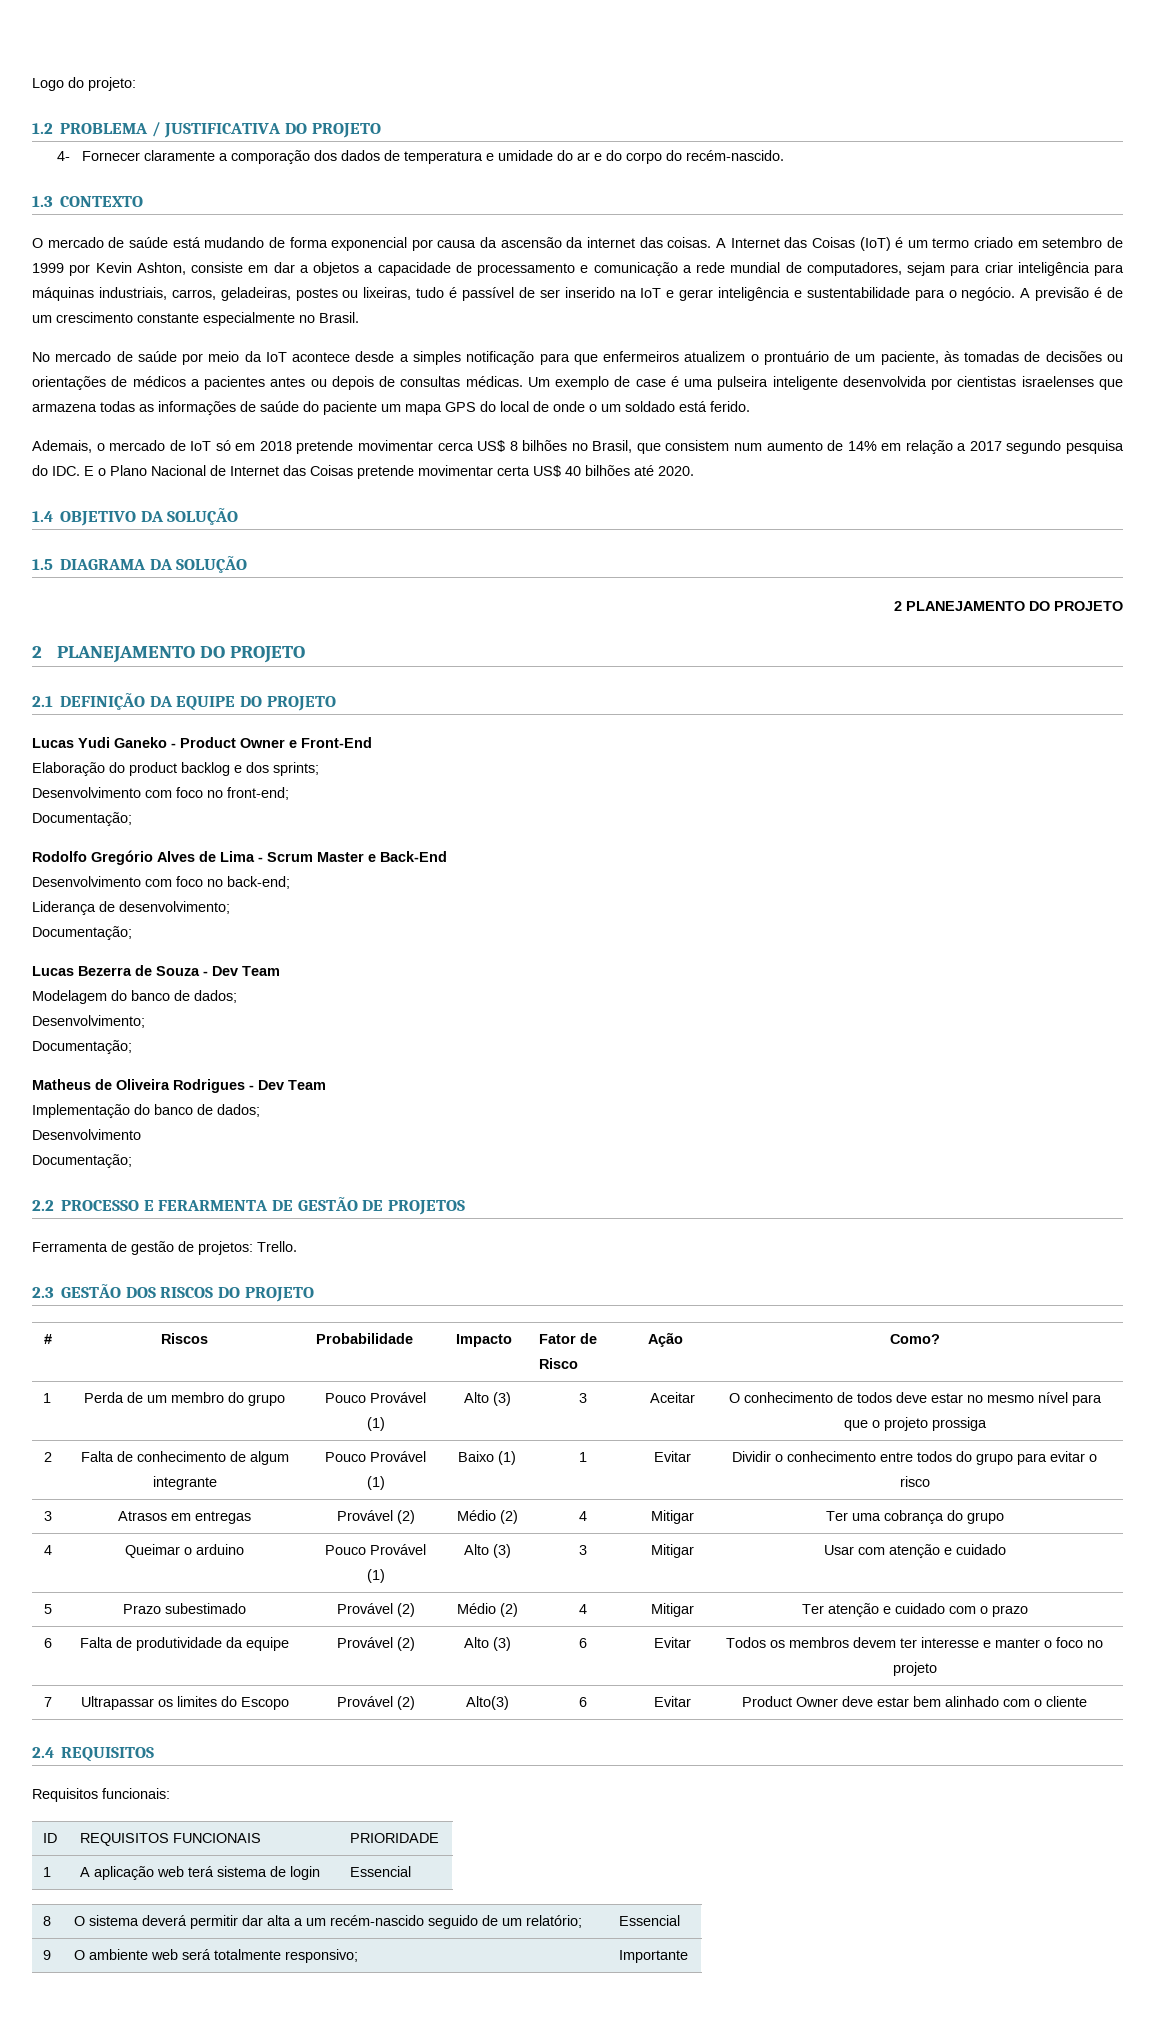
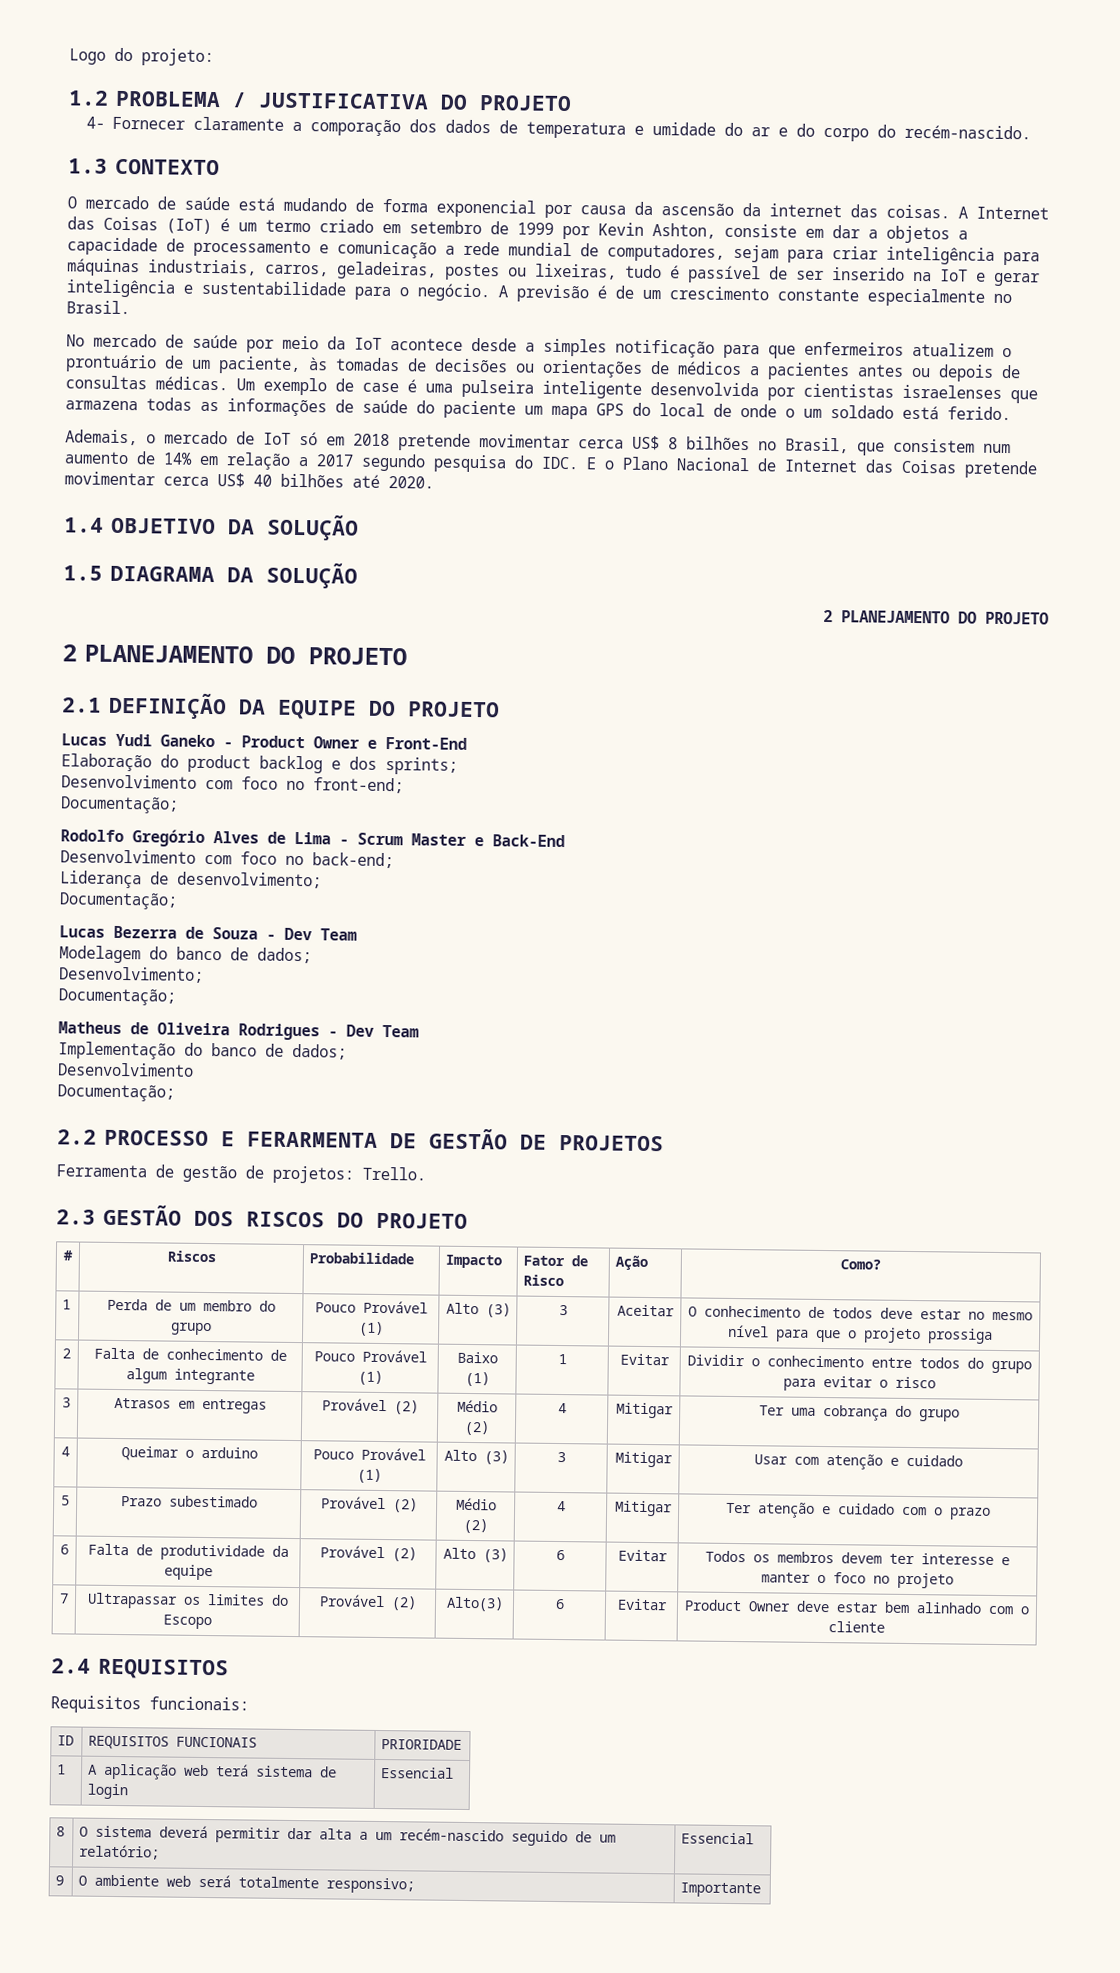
- Ademais, o mercado de IoT só em 2018 pretende movimentar cerca US$ 8 bilhões no Brasil, que consistem num aumento de 14% em relação a 2017 segundo pesquisa do IDC. E o Plano Nacional de Internet das Coisas pretende movimentar certa US$ 40 bilhões até 2020.
+ Ademais, o mercado de IoT só em 2018 pretende movimentar cerca US$ 8 bilhões no Brasil, que consistem num aumento de 14% em relação a 2017 segundo pesquisa do IDC. E o Plano Nacional de Internet das Coisas pretende movimentar cerca US$ 40 bilhões até 2020.

